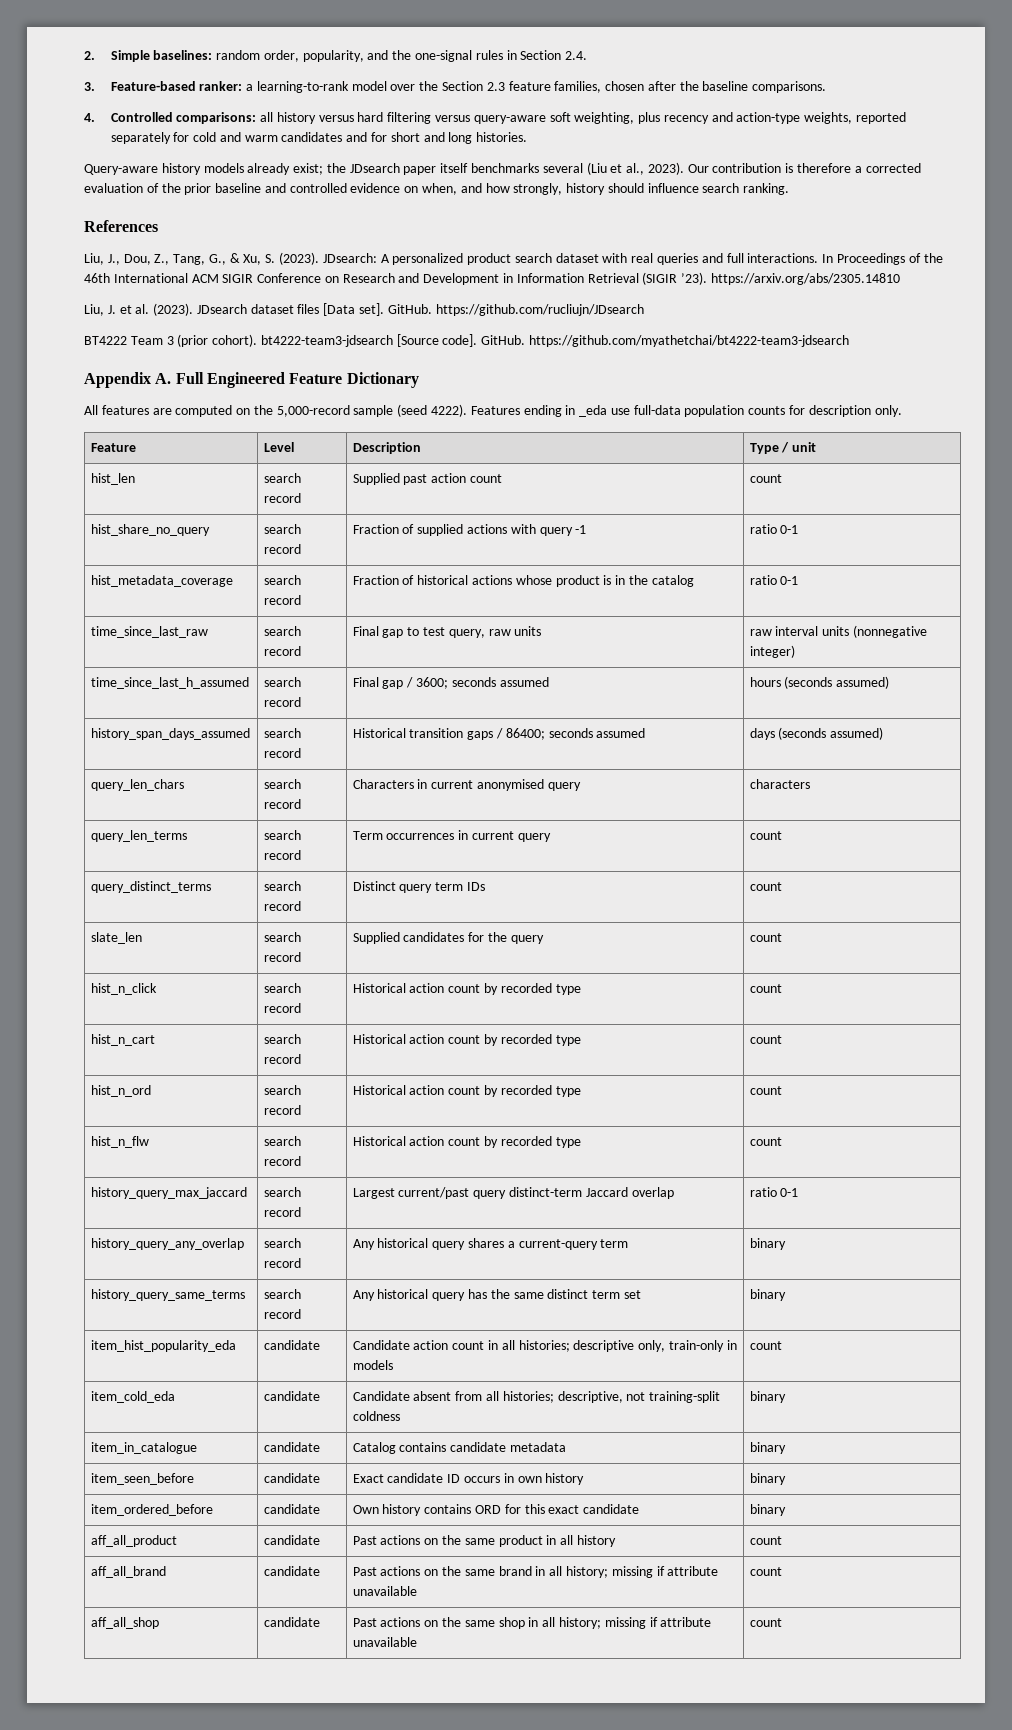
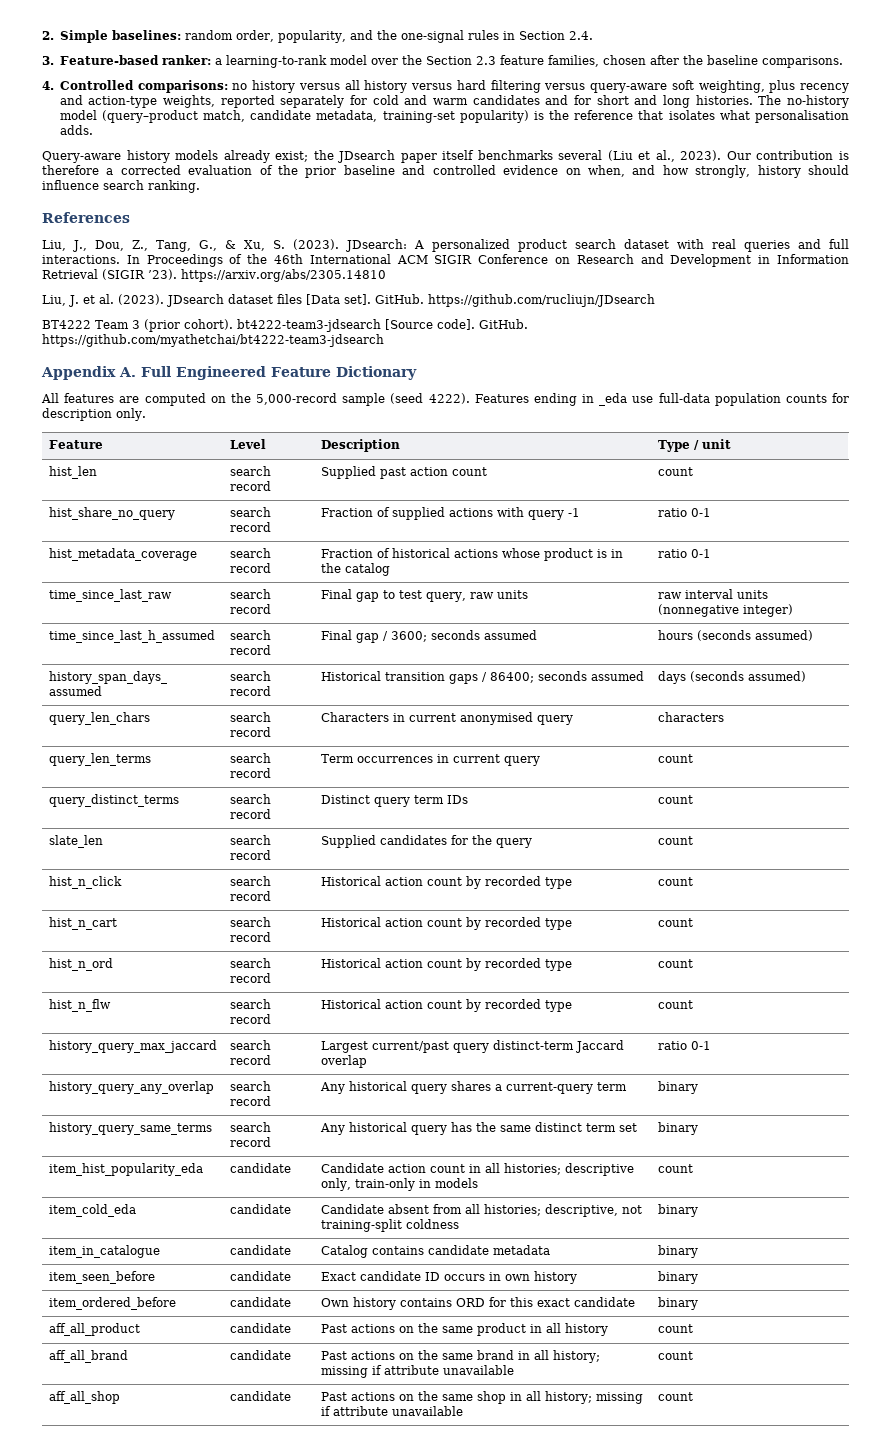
- 4. Controlled comparisons: all history versus hard filtering versus query-aware soft weighting, plus recency and action-type weights, reported separately for cold and warm candidates and for short and long histories.
+ 4. Controlled comparisons: no history versus all history versus hard filtering versus query-aware soft weighting, plus recency and action-type weights, reported separately for cold and warm candidates and for short and long histories. The no-history model (query–product match, candidate metadata, training-set popularity) is the reference that isolates what personalisation adds.

